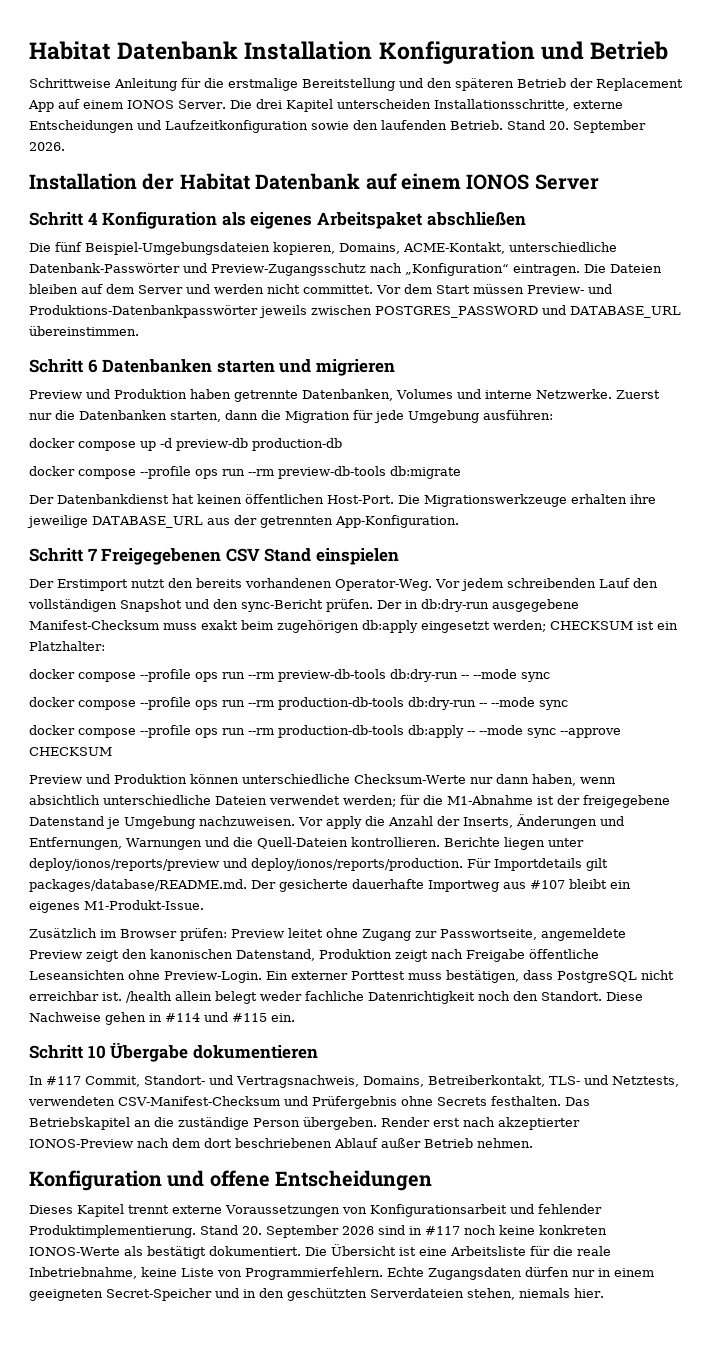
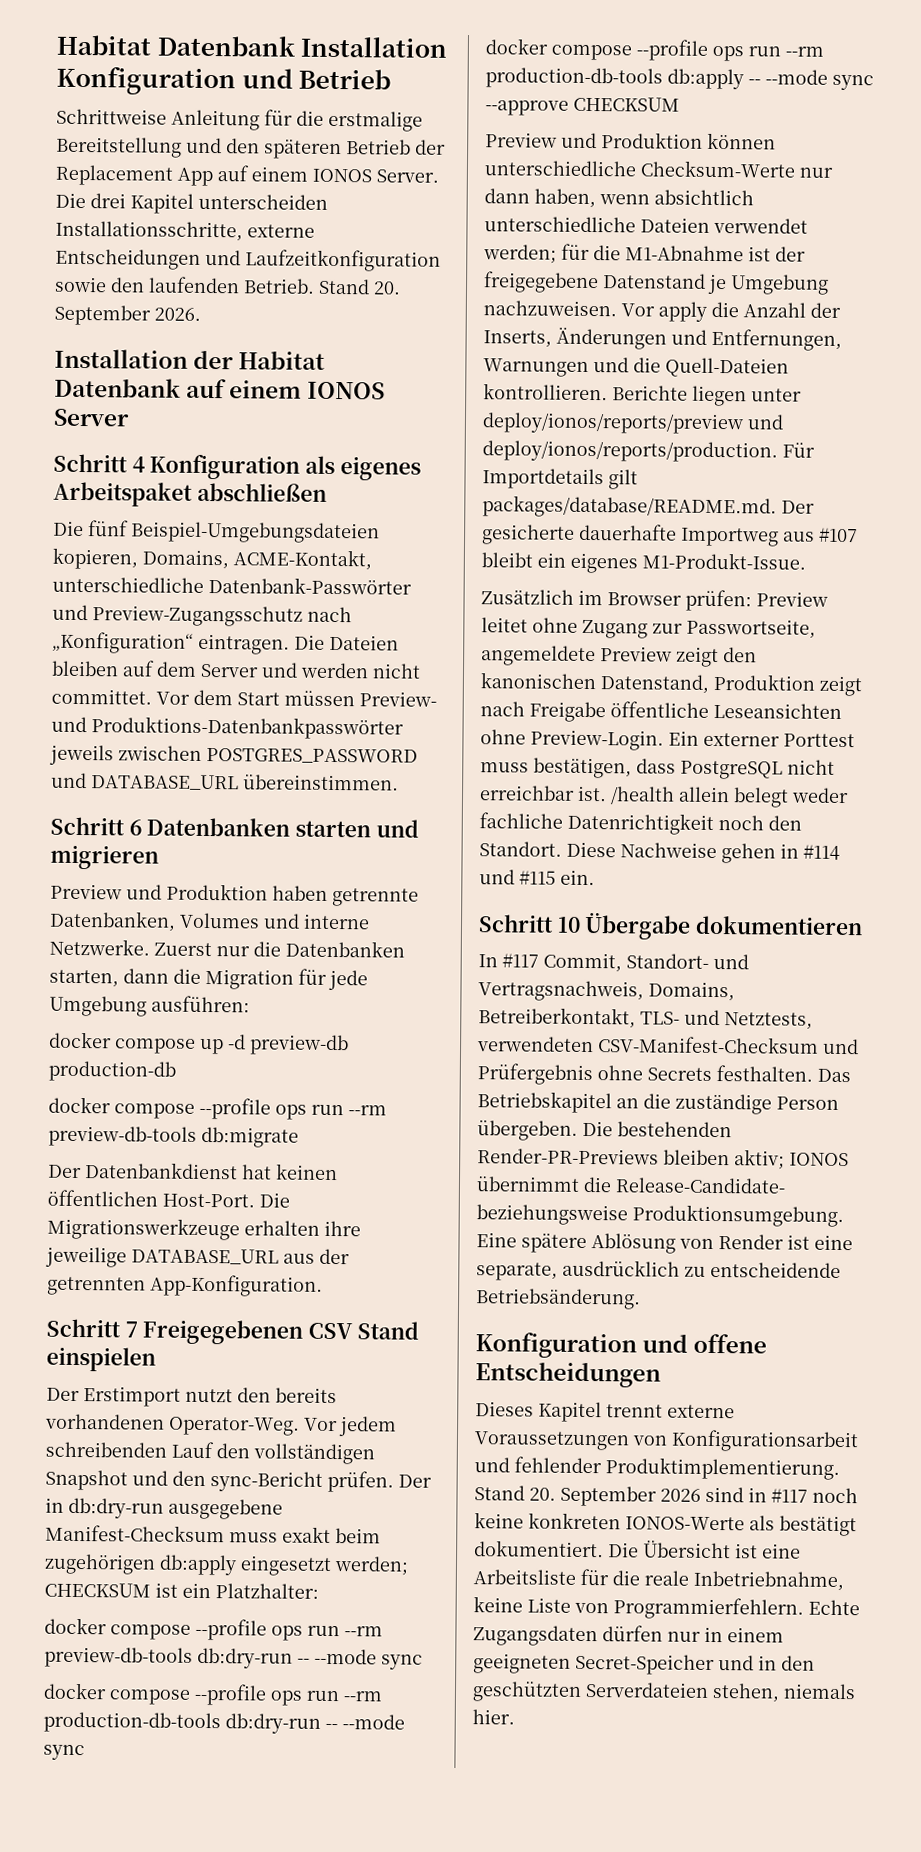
- Render erst nach akzeptierter IONOS-Preview nach dem dort beschriebenen Ablauf außer Betrieb nehmen.
+ Die bestehenden Render-PR-Previews bleiben aktiv; IONOS übernimmt die Release-Candidate- beziehungsweise Produktionsumgebung. Eine spätere Ablösung von Render ist eine separate, ausdrücklich zu entscheidende Betriebsänderung.

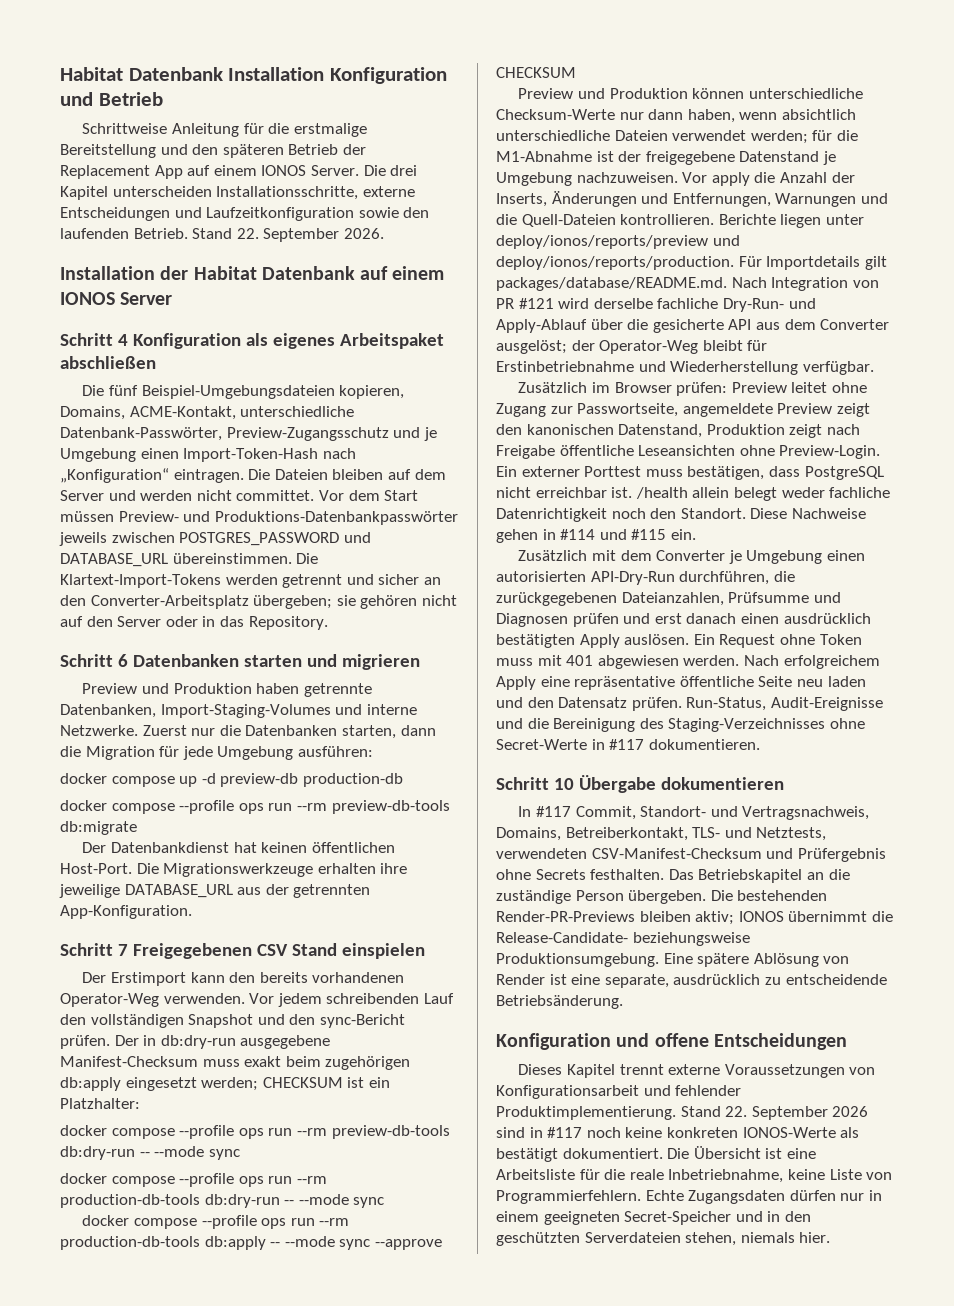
- Stand 20. September 2026.
+ Stand 22. September 2026.
- Die fünf Beispiel-Umgebungsdateien kopieren, Domains, ACME-Kontakt, unterschiedliche Datenbank-Passwörter und Preview-Zugangsschutz nach „Konfiguration“ eintragen.
+ Die fünf Beispiel-Umgebungsdateien kopieren, Domains, ACME-Kontakt, unterschiedliche Datenbank-Passwörter, Preview-Zugangsschutz und je Umgebung einen Import-Token-Hash nach „Konfiguration“ eintragen.
+ Die Klartext-Import-Tokens werden getrennt und sicher an den Converter-Arbeitsplatz übergeben; sie gehören nicht auf den Server oder in das Repository.
- Preview und Produktion haben getrennte Datenbanken, Volumes und interne Netzwerke.
+ Preview und Produktion haben getrennte Datenbanken, Import-Staging-Volumes und interne Netzwerke.
- Der Erstimport nutzt den bereits vorhandenen Operator-Weg.
+ Der Erstimport kann den bereits vorhandenen Operator-Weg verwenden.
- Für Importdetails gilt packages/database/README.md. Der gesicherte dauerhafte Importweg aus #107 bleibt ein eigenes M1-Produkt-Issue.
+ Für Importdetails gilt packages/database/README.md. Nach Integration von PR #121 wird derselbe fachliche Dry-Run- und Apply-Ablauf über die gesicherte API aus dem Converter ausgelöst; der Operator-Weg bleibt für Erstinbetriebnahme und Wiederherstellung verfügbar.
+ Zusätzlich mit dem Converter je Umgebung einen autorisierten API-Dry-Run durchführen, die zurückgegebenen Dateianzahlen, Prüfsumme und Diagnosen prüfen und erst danach einen ausdrücklich bestätigten Apply auslösen. Ein Request ohne Token muss mit 401 abgewiesen werden. Nach erfolgreichem Apply eine repräsentative öffentliche Seite neu laden und den Datensatz prüfen. Run-Status, Audit-Ereignisse und die Bereinigung des Staging-Verzeichnisses ohne Secret-Werte in #117 dokumentieren.
- Stand 20. September 2026 sind in #117 noch keine konkreten IONOS-Werte als bestätigt dokumentiert.
+ Stand 22. September 2026 sind in #117 noch keine konkreten IONOS-Werte als bestätigt dokumentiert.

